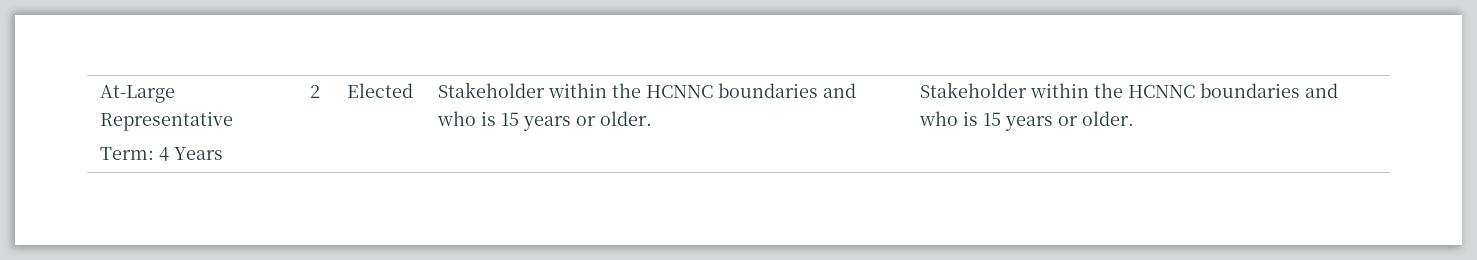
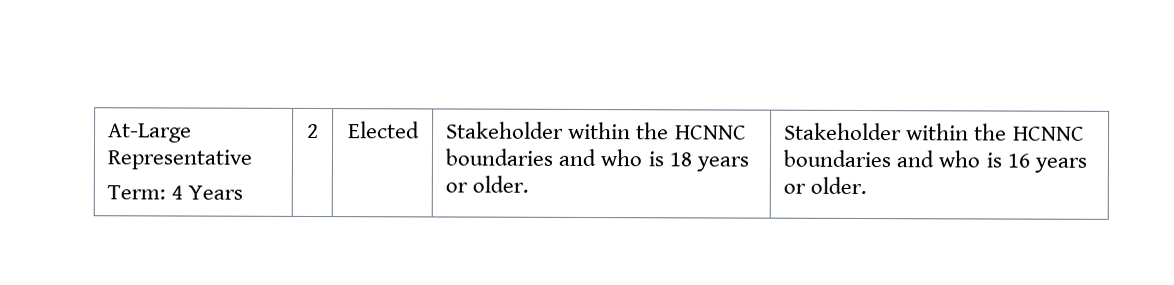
  At-Large Representative
- Term: 4 Years | 2 | Elected | Stakeholder within the HCNNC boundaries and who is 15 years or older. | Stakeholder within the HCNNC boundaries and who is 15 years or older.
+ Term: 4 Years | 2 | Elected | Stakeholder within the HCNNC boundaries and who is 18 years or older. | Stakeholder within the HCNNC boundaries and who is 16 years or older.

